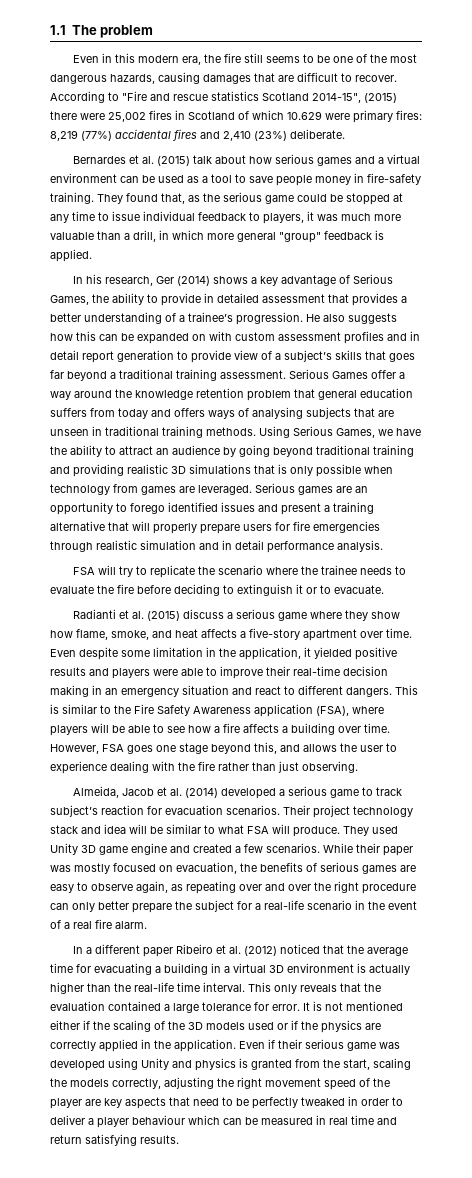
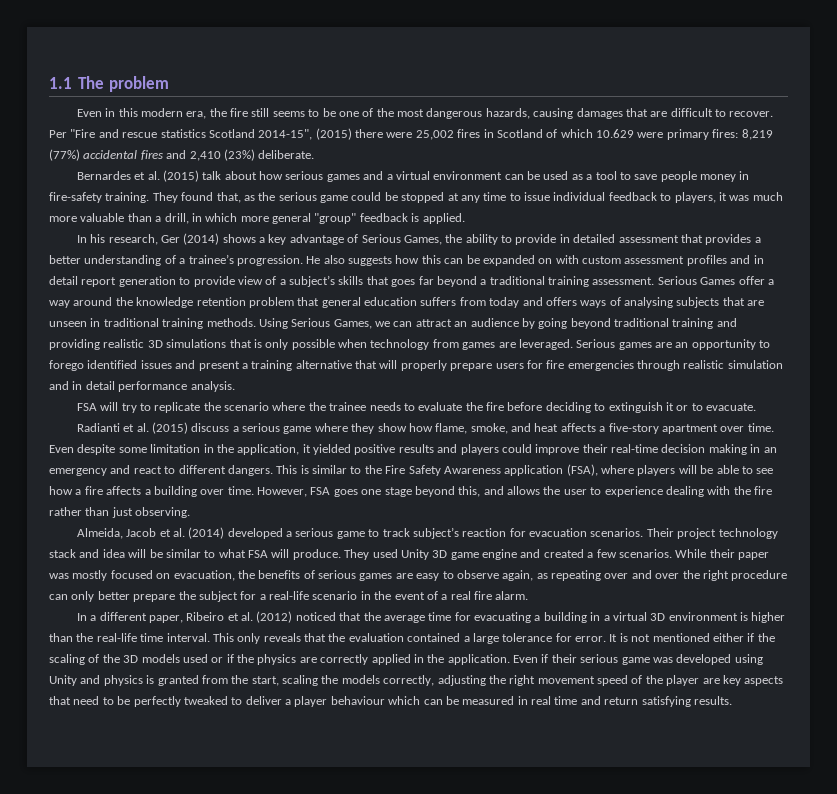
- According to "Fire and rescue statistics Scotland 2014-15", (2015) there were 25,002 fires in Scotland of which 10.629 were primary fires: 8,219 (77%) accidental fires and 2,410 (23%) deliberate.
+ Per "Fire and rescue statistics Scotland 2014-15", (2015) there were 25,002 fires in Scotland of which 10.629 were primary fires: 8,219 (77%) accidental fires and 2,410 (23%) deliberate.
- Using Serious Games, we have the ability to attract an audience by going beyond traditional training and providing realistic 3D simulations that is only possible when technology from games are leveraged.
+ Using Serious Games, we can attract an audience by going beyond traditional training and providing realistic 3D simulations that is only possible when technology from games are leveraged.
- Even despite some limitation in the application, it yielded positive results and players were able to improve their real-time decision making in an emergency situation and react to different dangers.
+ Even despite some limitation in the application, it yielded positive results and players could improve their real-time decision making in an emergency and react to different dangers.
- In a different paper Ribeiro et al. (2012) noticed that the average time for evacuating a building in a virtual 3D environment is actually higher than the real-life time interval.
+ In a different paper, Ribeiro et al. (2012) noticed that the average time for evacuating a building in a virtual 3D environment is higher than the real-life time interval.
- Even if their serious game was developed using Unity and physics is granted from the start, scaling the models correctly, adjusting the right movement speed of the player are key aspects that need to be perfectly tweaked in order to deliver a player behaviour which can be measured in real time and return satisfying results.
+ Even if their serious game was developed using Unity and physics is granted from the start, scaling the models correctly, adjusting the right movement speed of the player are key aspects that need to be perfectly tweaked to deliver a player behaviour which can be measured in real time and return satisfying results.

